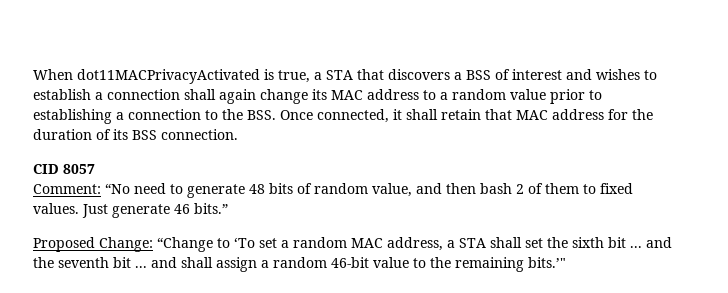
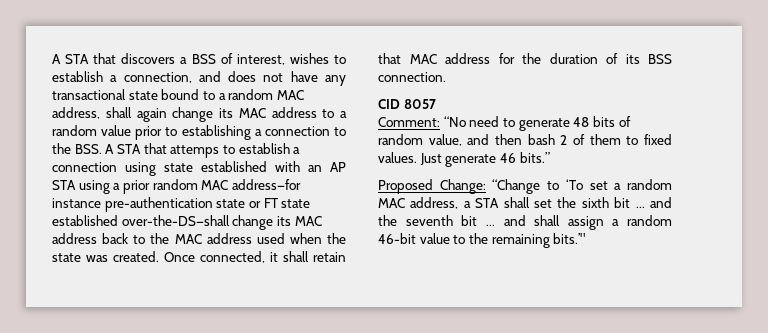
- When dot11MACPrivacyActivated is true, a STA that discovers a BSS of interest and wishes to establish a connection shall again change its MAC address to a random value prior to establishing a connection to the BSS. Once connected, it shall retain that MAC address for the duration of its BSS connection.
+ A STA that discovers a BSS of interest, wishes to establish a connection, and does not have any transactional state bound to a random MAC address, shall again change its MAC address to a random value prior to establishing a connection to the BSS. A STA that attemps to establish a connection using state established with an AP STA using a prior random MAC address—for instance pre-authentication state or FT state established over-the-DS—shall change its MAC address back to the MAC address used when the state was created. Once connected, it shall retain that MAC address for the duration of its BSS connection.

